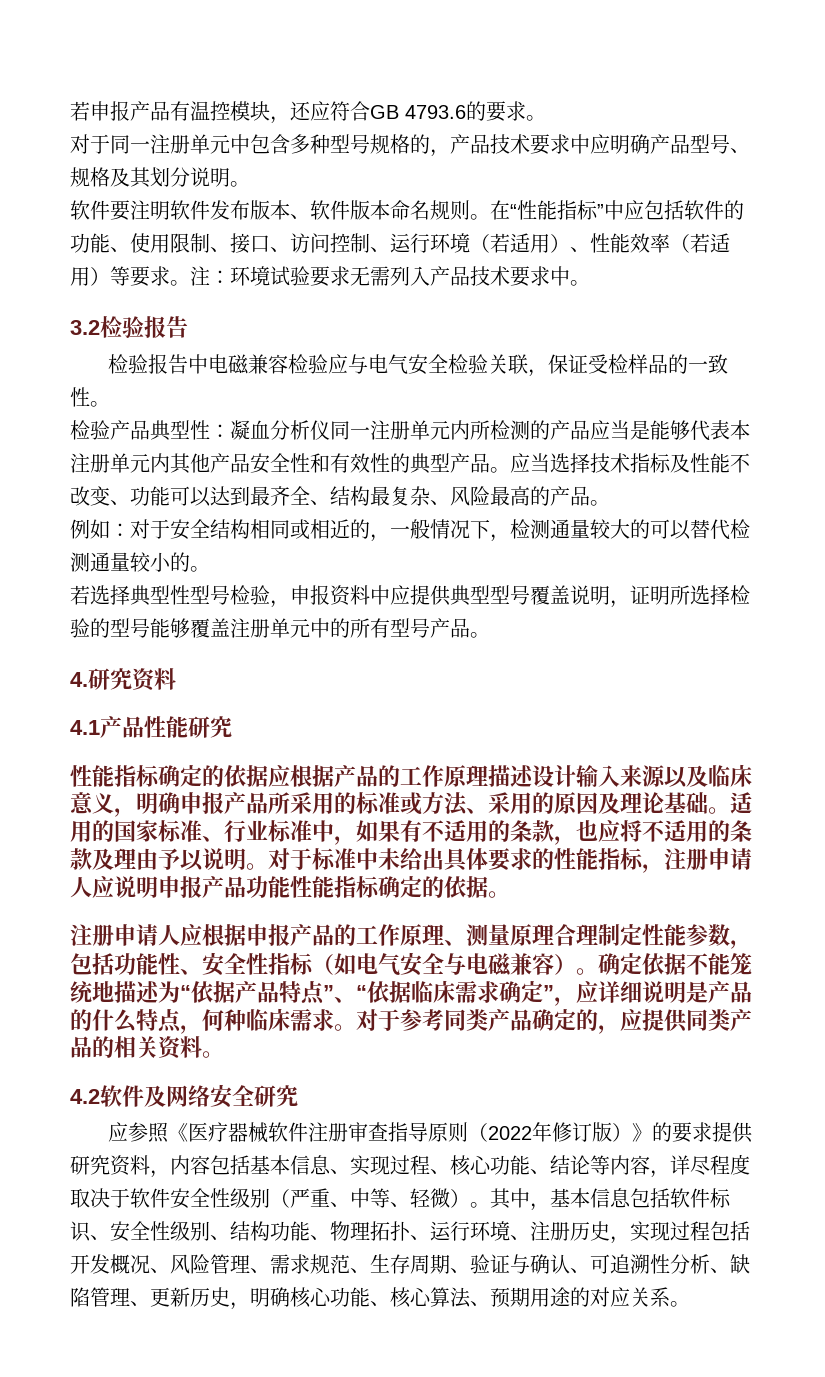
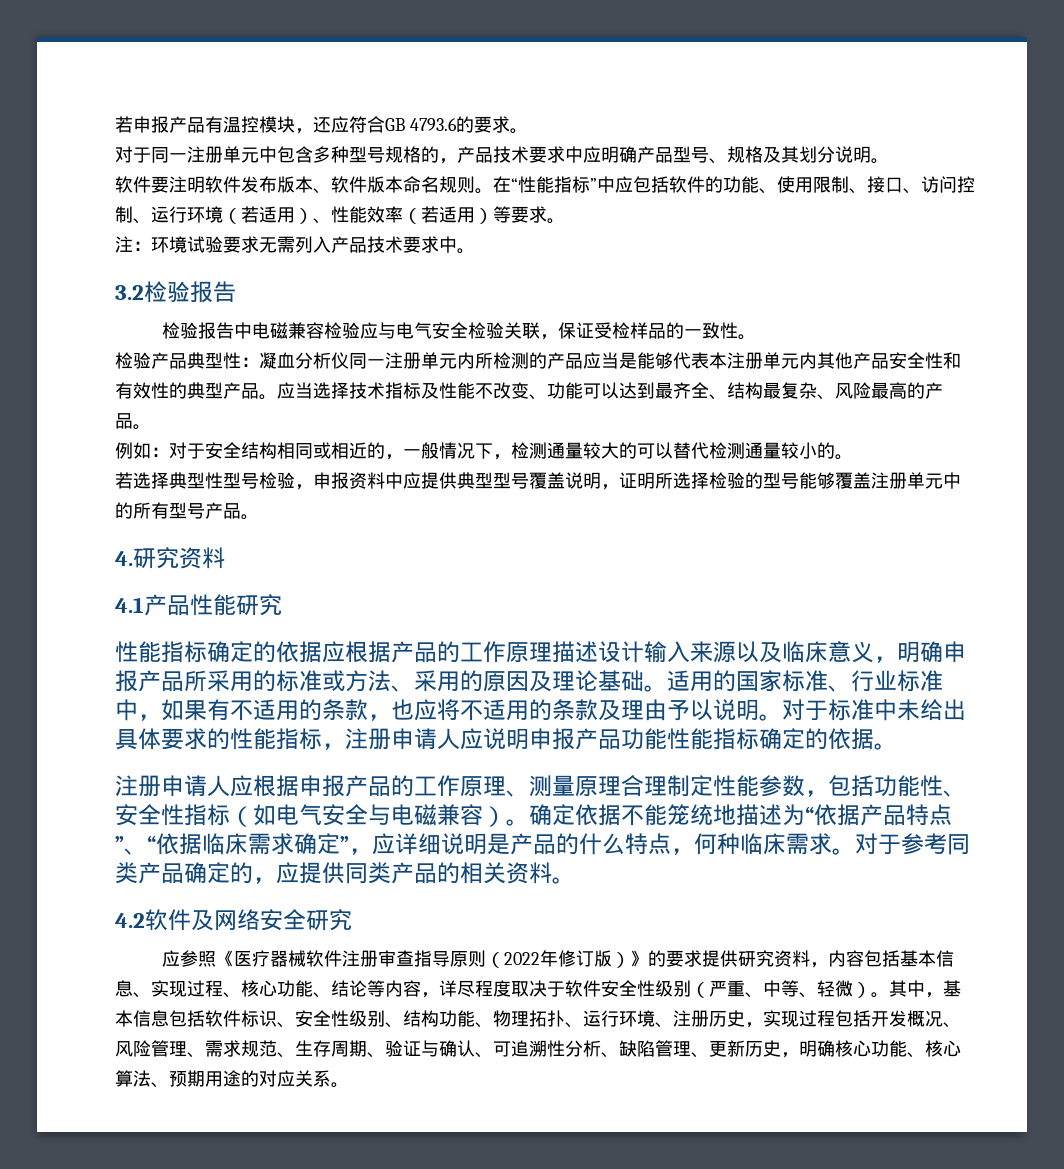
- 在“性能指标”中应包括软件的功能、使用限制、接口、访问控制、运行环境（若适用）、性能效率（若适用）等要求。注：环境试验要求无需列入产品技术要求中。
+ 在“性能指标”中应包括软件的功能、使用限制、接口、访问控制、运行环境（若适用）、性能效率（若适用）等要求。
+ 注：环境试验要求无需列入产品技术要求中。

